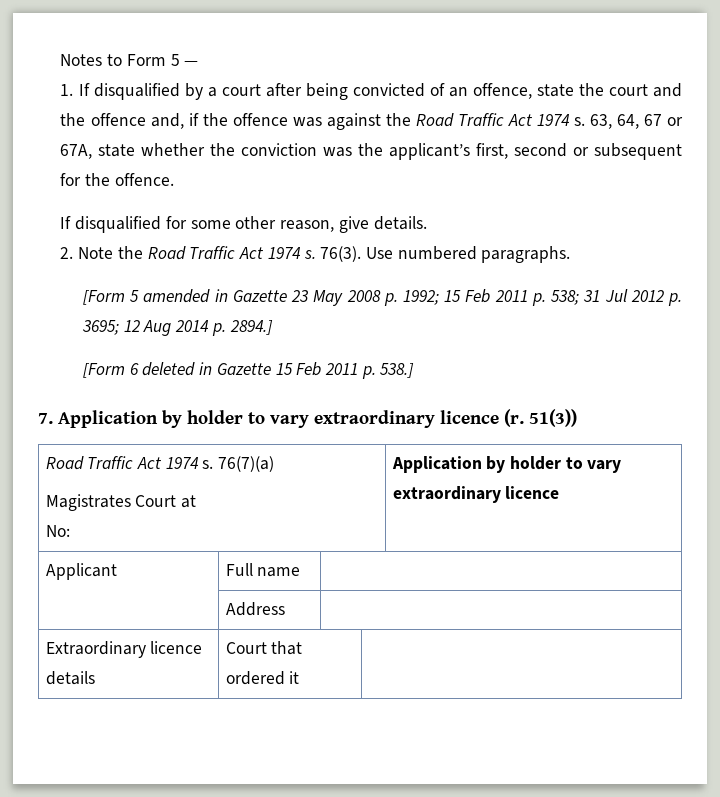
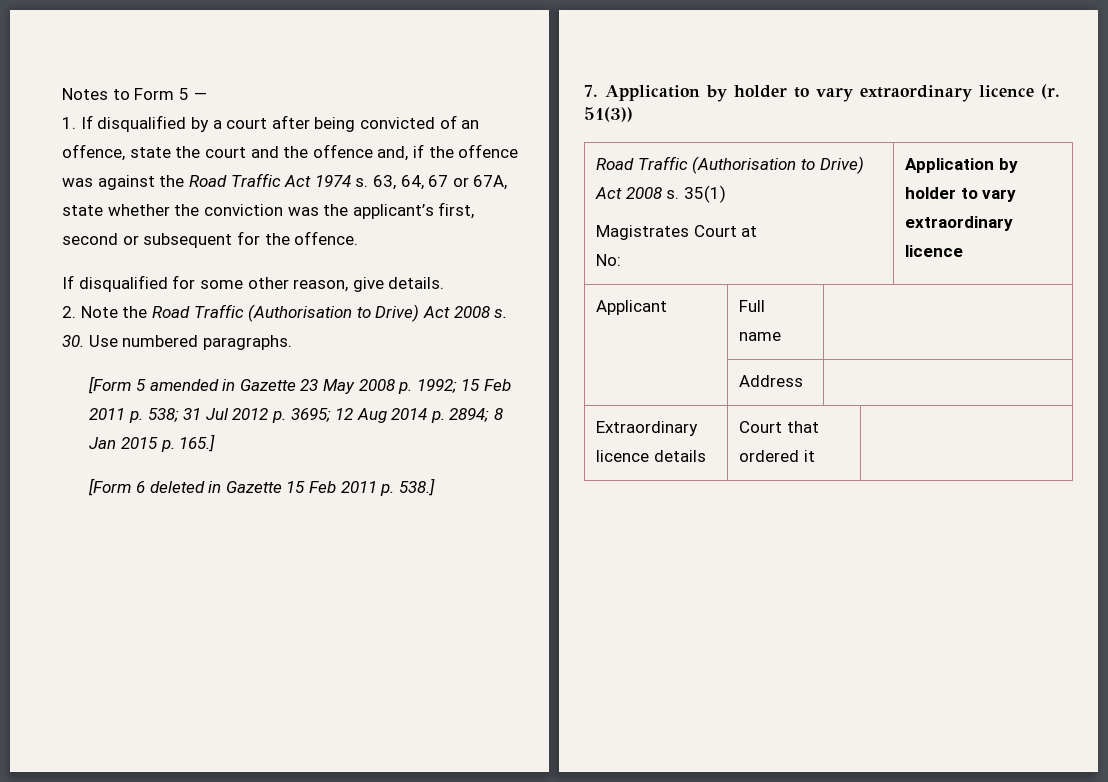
- 2. Note the Road Traffic Act 1974 s. 76(3). Use numbered paragraphs.
+ 2. Note the Road Traffic (Authorisation to Drive) Act 2008 s. 30. Use numbered paragraphs.
- [Form 5 amended in Gazette 23 May 2008 p. 1992; 15 Feb 2011 p. 538; 31 Jul 2012 p. 3695; 12 Aug 2014 p. 2894.]
+ [Form 5 amended in Gazette 23 May 2008 p. 1992; 15 Feb 2011 p. 538; 31 Jul 2012 p. 3695; 12 Aug 2014 p. 2894; 8 Jan 2015 p. 165.]
- Road Traffic Act 1974 s. 76(7)(a)
+ Road Traffic (Authorisation to Drive) Act 2008 s. 35(1)

